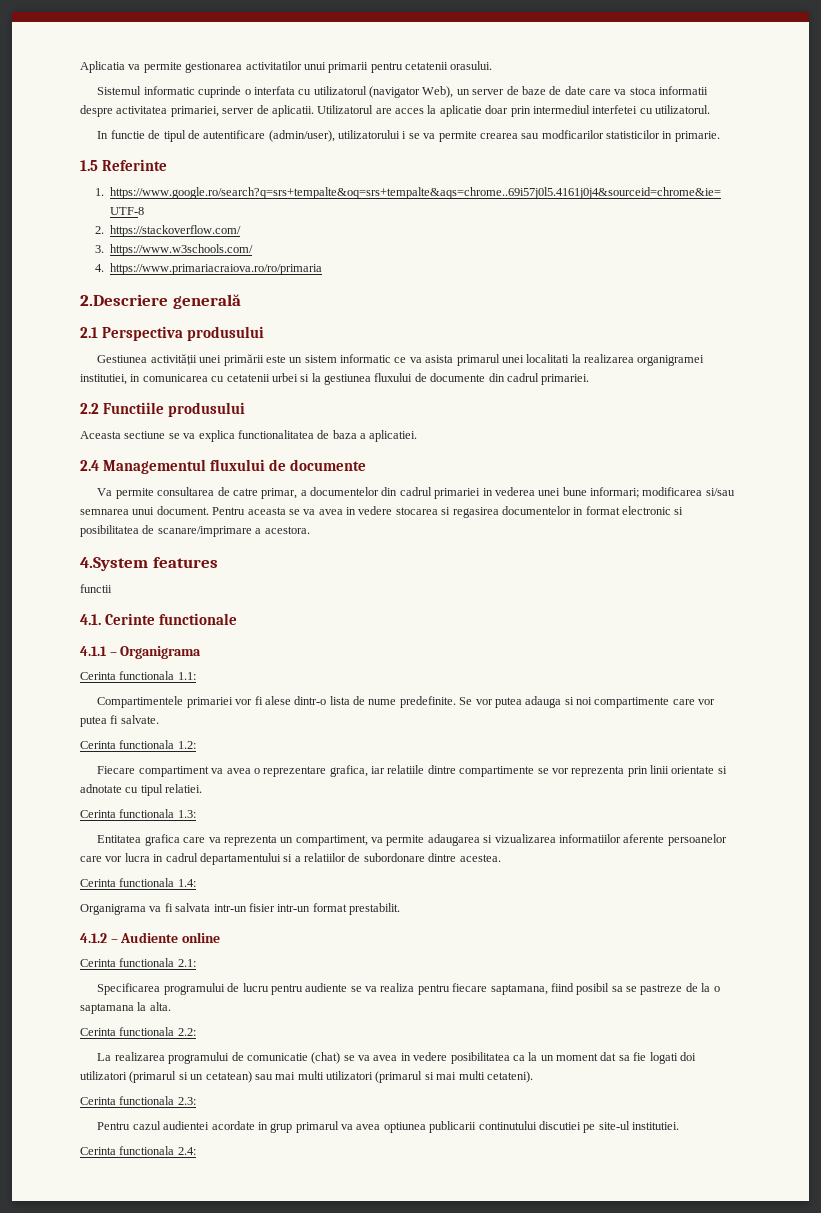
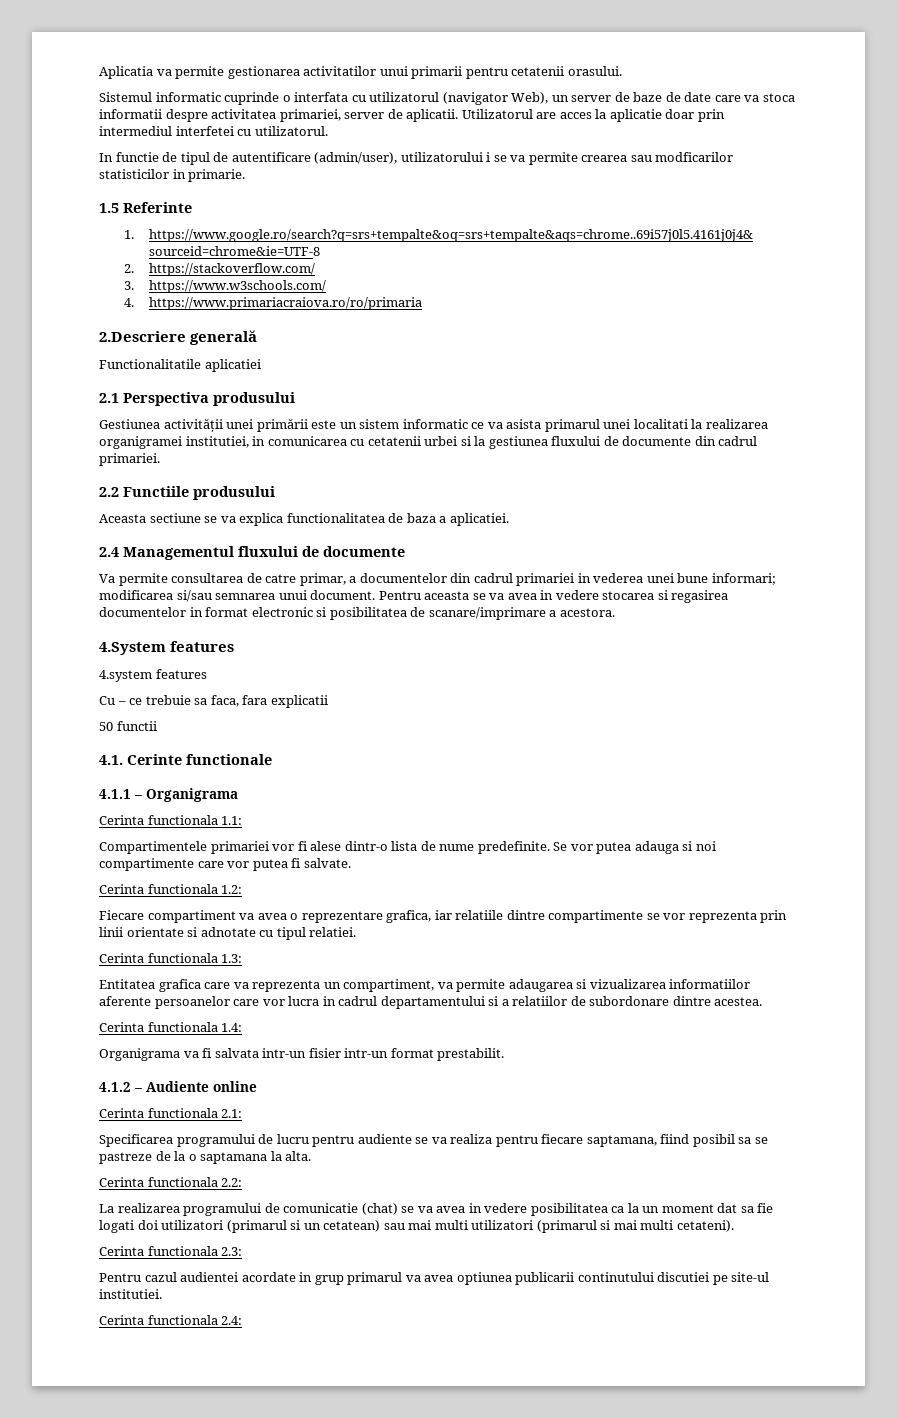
+ Functionalitatile aplicatiei
- functii
+ 4.system features
+ Cu – ce trebuie sa faca, fara explicatii
+ 50 functii

